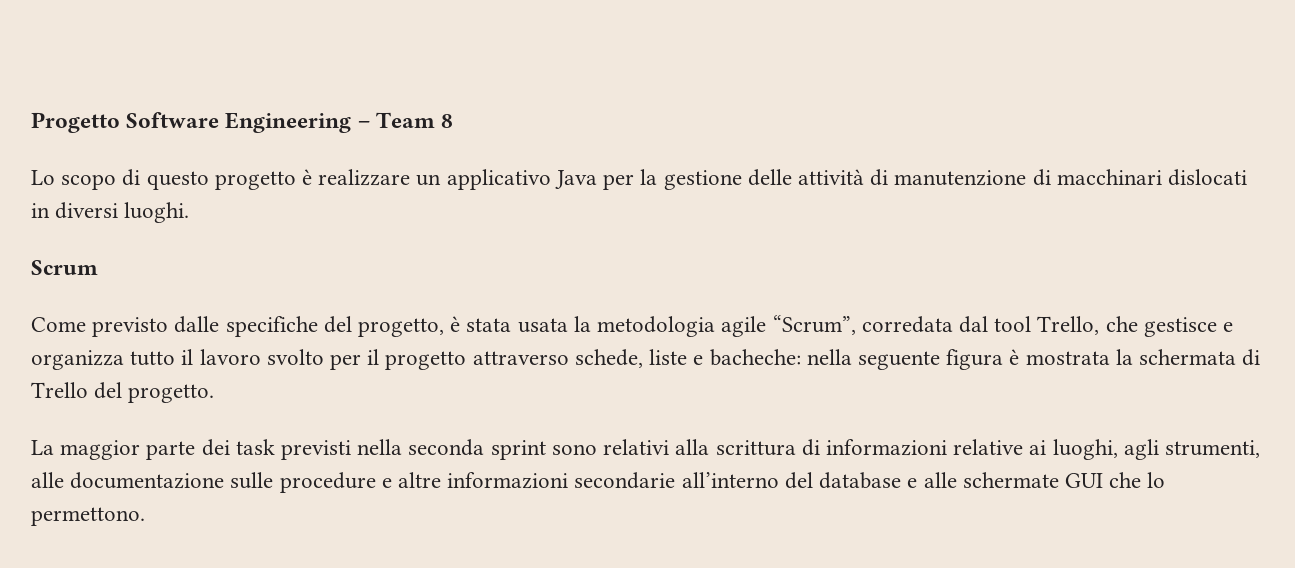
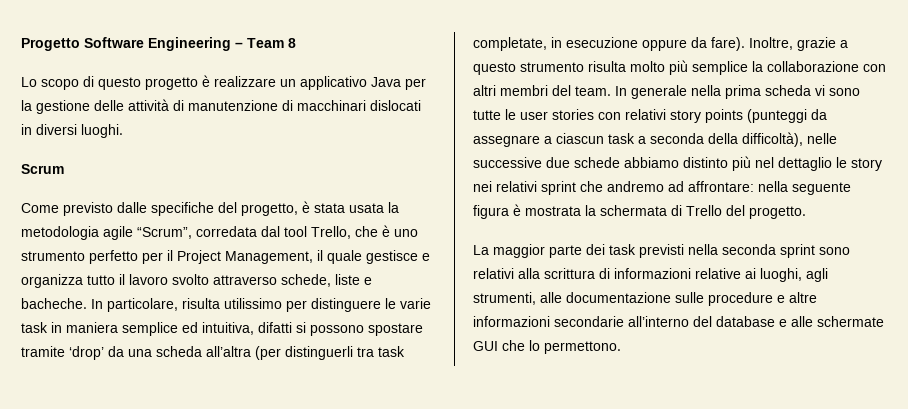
- Come previsto dalle specifiche del progetto, è stata usata la metodologia agile “Scrum”, corredata dal tool Trello, che gestisce e organizza tutto il lavoro svolto per il progetto attraverso schede, liste e bacheche: nella seguente figura è mostrata la schermata di Trello del progetto.
+ Come previsto dalle specifiche del progetto, è stata usata la metodologia agile “Scrum”, corredata dal tool Trello, che è uno strumento perfetto per il Project Management, il quale gestisce e organizza tutto il lavoro svolto attraverso schede, liste e bacheche. In particolare, risulta utilissimo per distinguere le varie task in maniera semplice ed intuitiva, difatti si possono spostare tramite ‘drop’ da una scheda all’altra (per distinguerli tra task completate, in esecuzione oppure da fare). Inoltre, grazie a questo strumento risulta molto più semplice la collaborazione con altri membri del team. In generale nella prima scheda vi sono tutte le user stories con relativi story points (punteggi da assegnare a ciascun task a seconda della difficoltà), nelle successive due schede abbiamo distinto più nel dettaglio le story nei relativi sprint che andremo ad affrontare: nella seguente figura è mostrata la schermata di Trello del progetto.

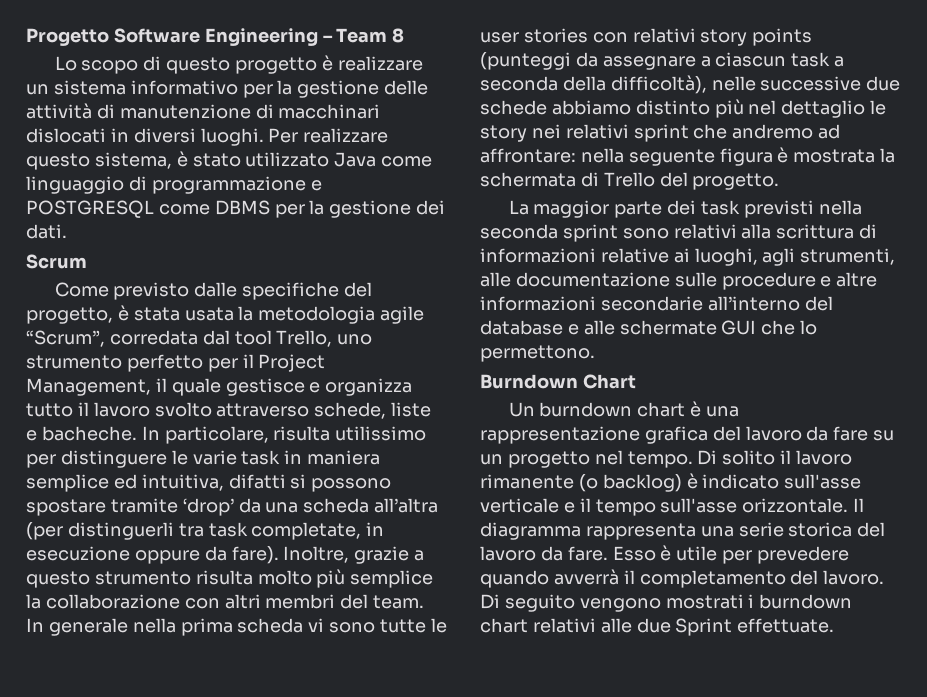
- Lo scopo di questo progetto è realizzare un applicativo Java per la gestione delle attività di manutenzione di macchinari dislocati in diversi luoghi.
+ Lo scopo di questo progetto è realizzare un sistema informativo per la gestione delle attività di manutenzione di macchinari dislocati in diversi luoghi. Per realizzare questo sistema, è stato utilizzato Java come linguaggio di programmazione e POSTGRESQL come DBMS per la gestione dei dati.
- Come previsto dalle specifiche del progetto, è stata usata la metodologia agile “Scrum”, corredata dal tool Trello, che è uno strumento perfetto per il Project Management, il quale gestisce e organizza tutto il lavoro svolto attraverso schede, liste e bacheche.
+ Come previsto dalle specifiche del progetto, è stata usata la metodologia agile “Scrum”, corredata dal tool Trello, uno strumento perfetto per il Project Management, il quale gestisce e organizza tutto il lavoro svolto attraverso schede, liste e bacheche.
+ Burndown Chart
+ Un burndown chart è una rappresentazione grafica del lavoro da fare su un progetto nel tempo. Di solito il lavoro rimanente (o backlog) è indicato sull'asse verticale e il tempo sull'asse orizzontale. Il diagramma rappresenta una serie storica del lavoro da fare. Esso è utile per prevedere quando avverrà il completamento del lavoro. Di seguito vengono mostrati i burndown chart relativi alle due Sprint effettuate.

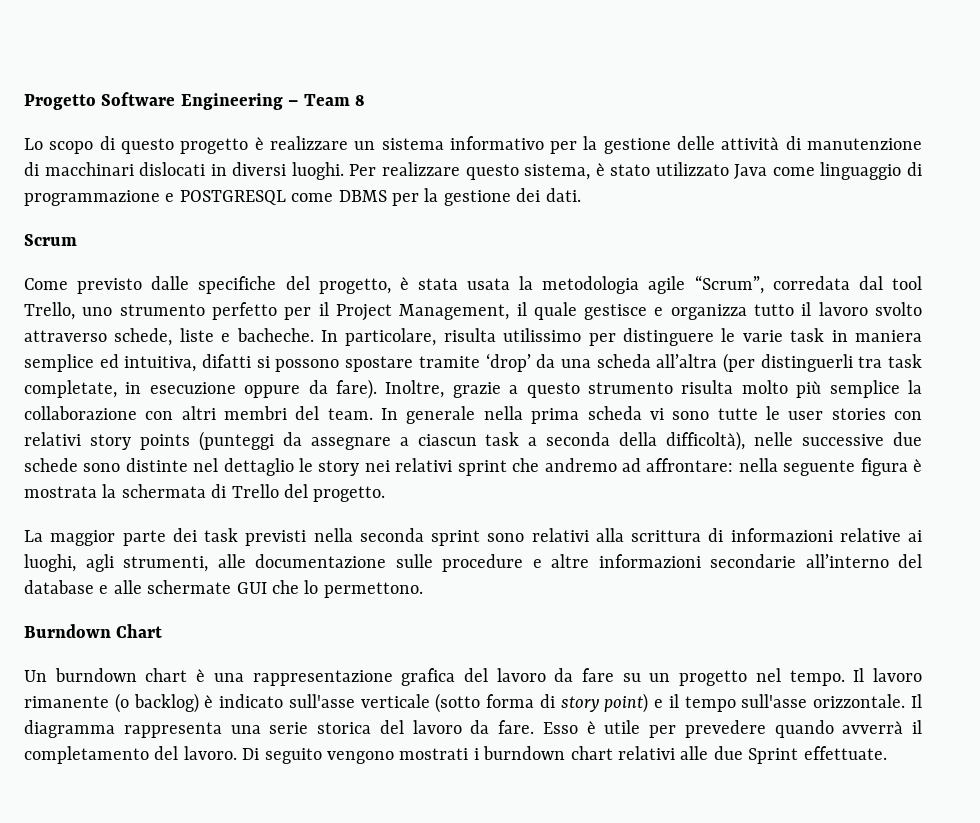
- In generale nella prima scheda vi sono tutte le user stories con relativi story points (punteggi da assegnare a ciascun task a seconda della difficoltà), nelle successive due schede abbiamo distinto più nel dettaglio le story nei relativi sprint che andremo ad affrontare: nella seguente figura è mostrata la schermata di Trello del progetto.
+ In generale nella prima scheda vi sono tutte le user stories con relativi story points (punteggi da assegnare a ciascun task a seconda della difficoltà), nelle successive due schede sono distinte nel dettaglio le story nei relativi sprint che andremo ad affrontare: nella seguente figura è mostrata la schermata di Trello del progetto.
- Di solito il lavoro rimanente (o backlog) è indicato sull'asse verticale e il tempo sull'asse orizzontale.
+ Il lavoro rimanente (o backlog) è indicato sull'asse verticale (sotto forma di story point) e il tempo sull'asse orizzontale.

